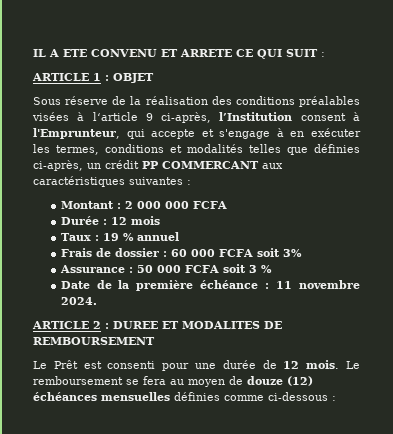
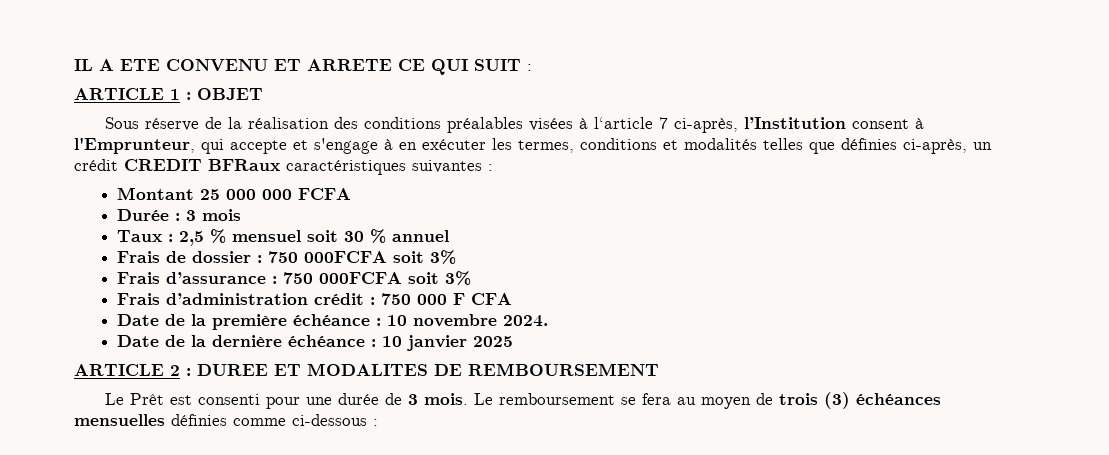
- Sous réserve de la réalisation des conditions préalables visées à l‘article 9 ci-après, l’Institution consent à l'Emprunteur, qui accepte et s'engage à en exécuter les termes, conditions et modalités telles que définies ci-après, un crédit PP COMMERCANT aux caractéristiques suivantes :
+ Sous réserve de la réalisation des conditions préalables visées à l‘article 7 ci-après, l’Institution consent à l'Emprunteur, qui accepte et s'engage à en exécuter les termes, conditions et modalités telles que définies ci-après, un crédit CREDIT BFRaux caractéristiques suivantes :
- Montant : 2 000 000 FCFA
+ Montant 25 000 000 FCFA
- Durée : 12 mois
+ Durée : 3 mois
- Taux : 19 % annuel
+ Taux : 2,5 % mensuel soit 30 % annuel
- Frais de dossier : 60 000 FCFA soit 3%
- Assurance : 50 000 FCFA soit 3 %
+ Frais de dossier : 750 000FCFA soit 3%
+ Frais d’assurance : 750 000FCFA soit 3%
+ Frais d’administration crédit : 750 000 F CFA
- Date de la première échéance : 11 novembre 2024.
+ Date de la première échéance : 10 novembre 2024.
+ Date de la dernière échéance : 10 janvier 2025
- Le Prêt est consenti pour une durée de 12 mois.
+ Le Prêt est consenti pour une durée de 3 mois.
- Le remboursement se fera au moyen de douze (12) échéances mensuelles définies comme ci-dessous :
+ Le remboursement se fera au moyen de trois (3) échéances mensuelles définies comme ci-dessous :

